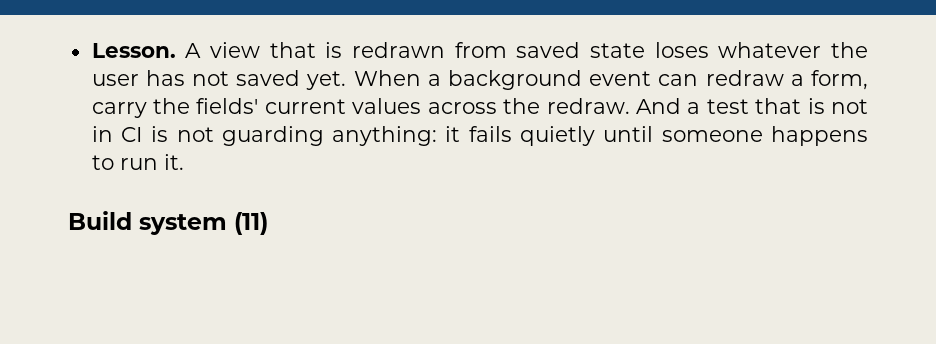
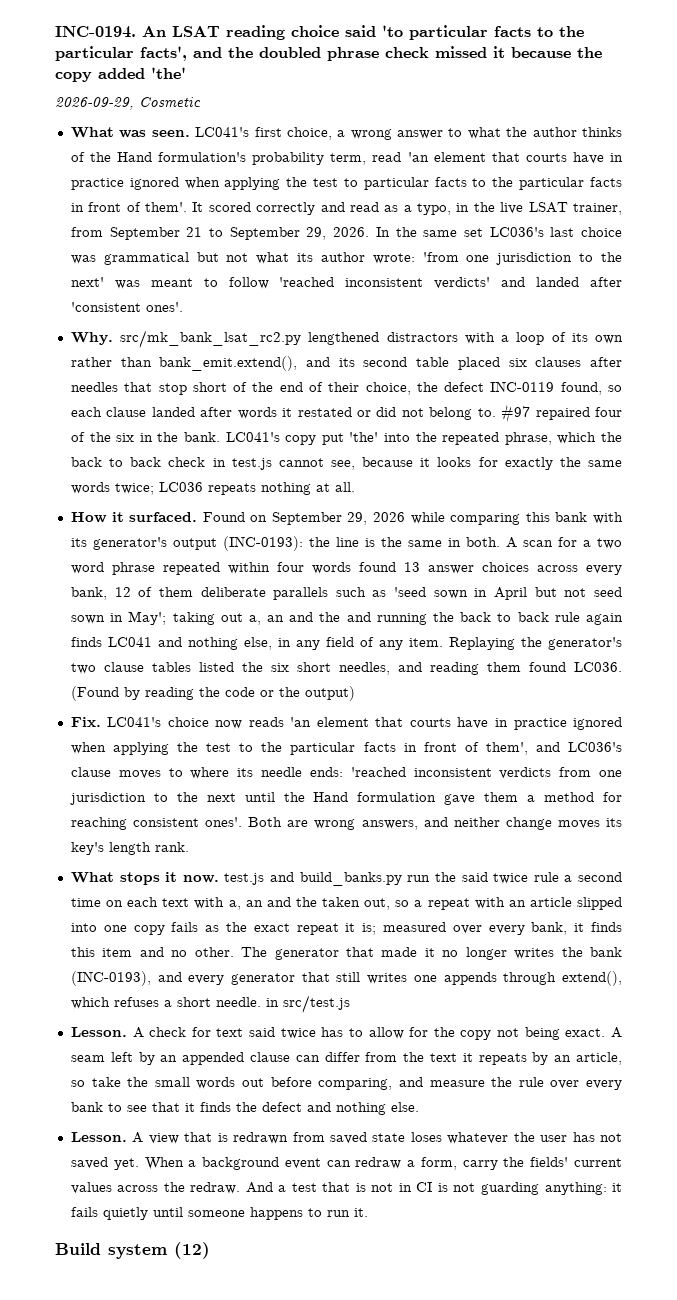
+ INC-0194. An LSAT reading choice said 'to particular facts to the particular facts', and the doubled phrase check missed it because the copy added 'the'
+ 2026-09-29, Cosmetic
+ What was seen. LC041's first choice, a wrong answer to what the author thinks of the Hand formulation's probability term, read 'an element that courts have in practice ignored when applying the test to particular facts to the particular facts in front of them'. It scored correctly and read as a typo, in the live LSAT trainer, from September 21 to September 29, 2026. In the same set LC036's last choice was grammatical but not what its author wrote: 'from one jurisdiction to the next' was meant to follow 'reached inconsistent verdicts' and landed after 'consistent ones'.
+ Why. src/mk_bank_lsat_rc2.py lengthened distractors with a loop of its own rather than bank_emit.extend(), and its second table placed six clauses after needles that stop short of the end of their choice, the defect INC-0119 found, so each clause landed after words it restated or did not belong to. #97 repaired four of the six in the bank. LC041's copy put 'the' into the repeated phrase, which the back to back check in test.js cannot see, because it looks for exactly the same words twice; LC036 repeats nothing at all.
+ How it surfaced. Found on September 29, 2026 while comparing this bank with its generator's output (INC-0193): the line is the same in both. A scan for a two word phrase repeated within four words found 13 answer choices across every bank, 12 of them deliberate parallels such as 'seed sown in April but not seed sown in May'; taking out a, an and the and running the back to back rule again finds LC041 and nothing else, in any field of any item. Replaying the generator's two clause tables listed the six short needles, and reading them found LC036. (Found by reading the code or the output)
+ Fix. LC041's choice now reads 'an element that courts have in practice ignored when applying the test to the particular facts in front of them', and LC036's clause moves to where its needle ends: 'reached inconsistent verdicts from one jurisdiction to the next until the Hand formulation gave them a method for reaching consistent ones'. Both are wrong answers, and neither change moves its key's length rank.
+ What stops it now. test.js and build_banks.py run the said twice rule a second time on each text with a, an and the taken out, so a repeat with an article slipped into one copy fails as the exact repeat it is; measured over every bank, it finds this item and no other. The generator that made it no longer writes the bank (INC-0193), and every generator that still writes one appends through extend(), which refuses a short needle. in src/test.js
+ Lesson. A check for text said twice has to allow for the copy not being exact. A seam left by an appended clause can differ from the text it repeats by an article, so take the small words out before comparing, and measure the rule over every bank to see that it finds the defect and nothing else.
- Build system (11)
+ Build system (12)

